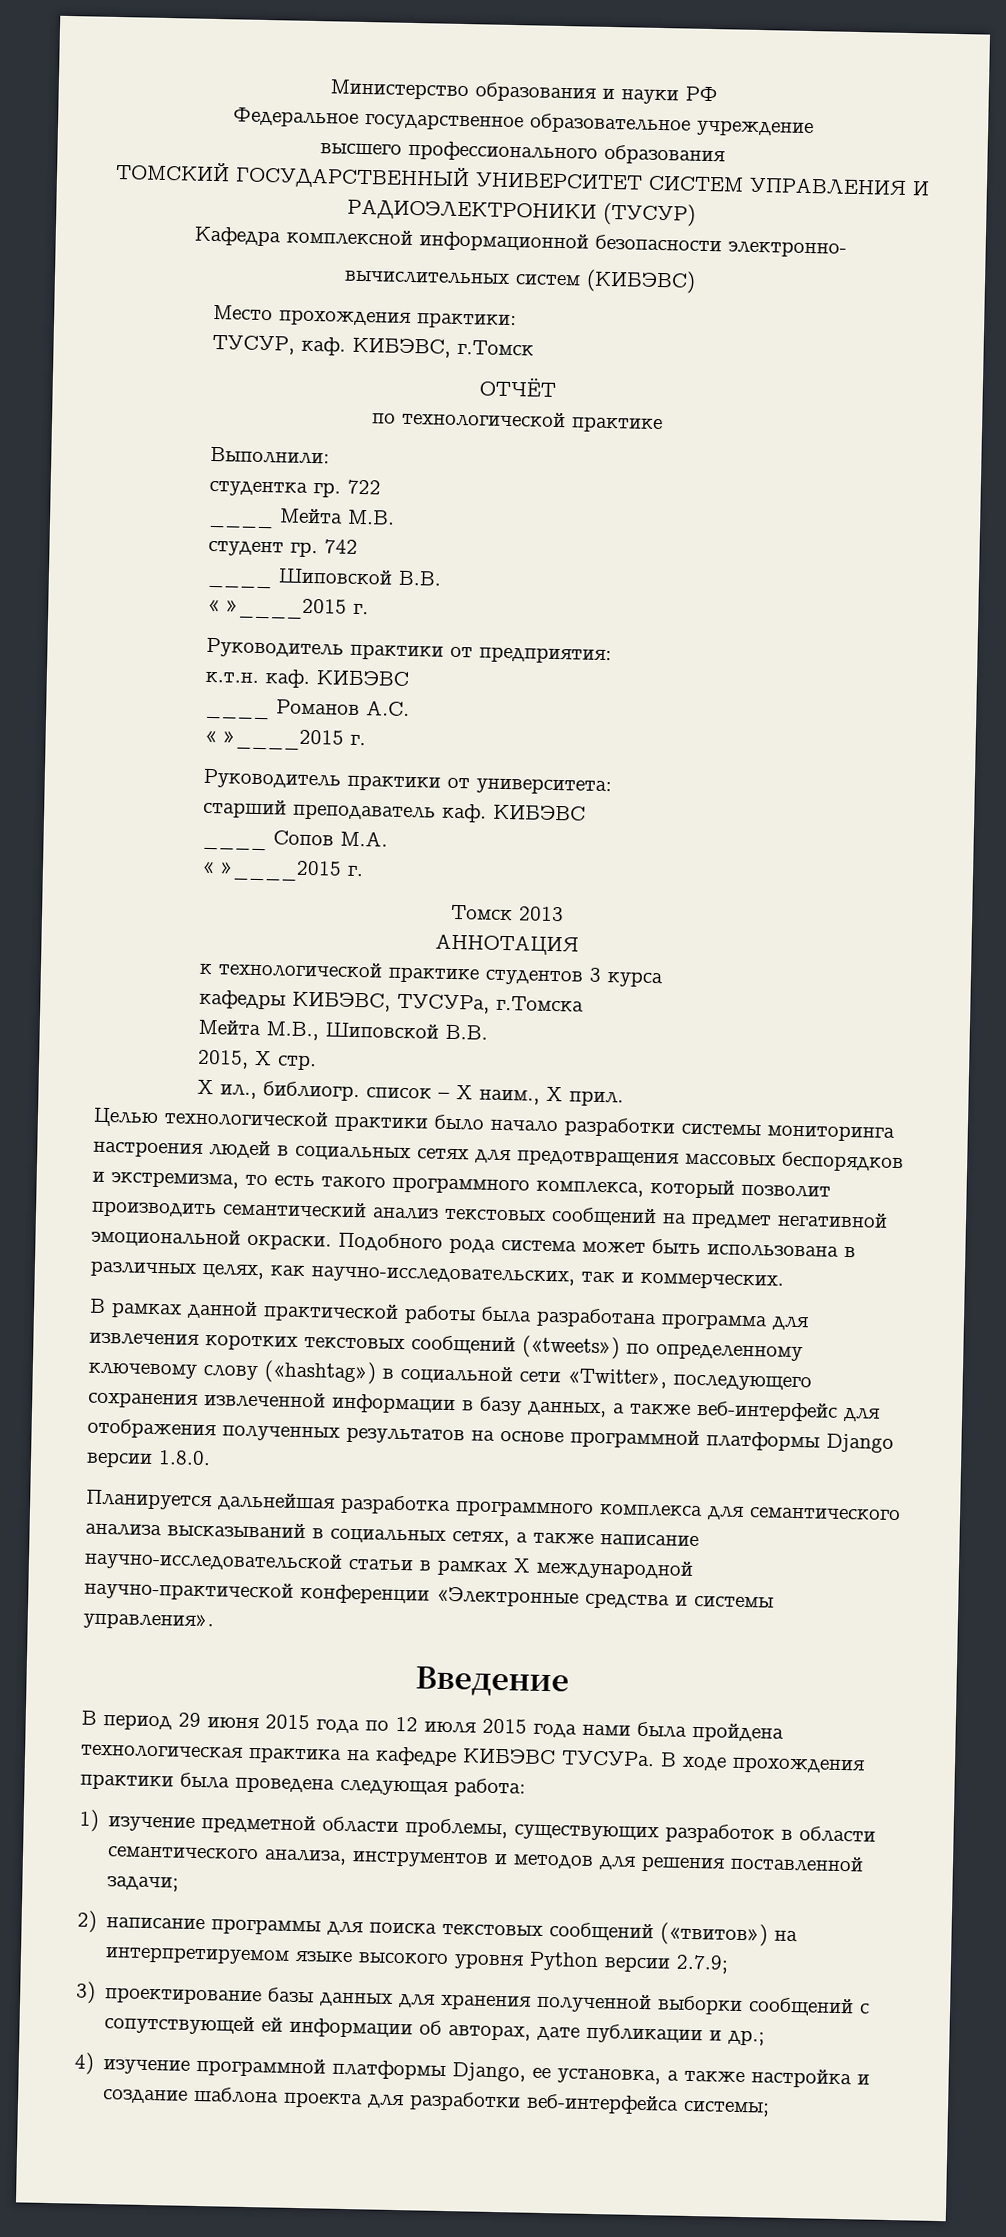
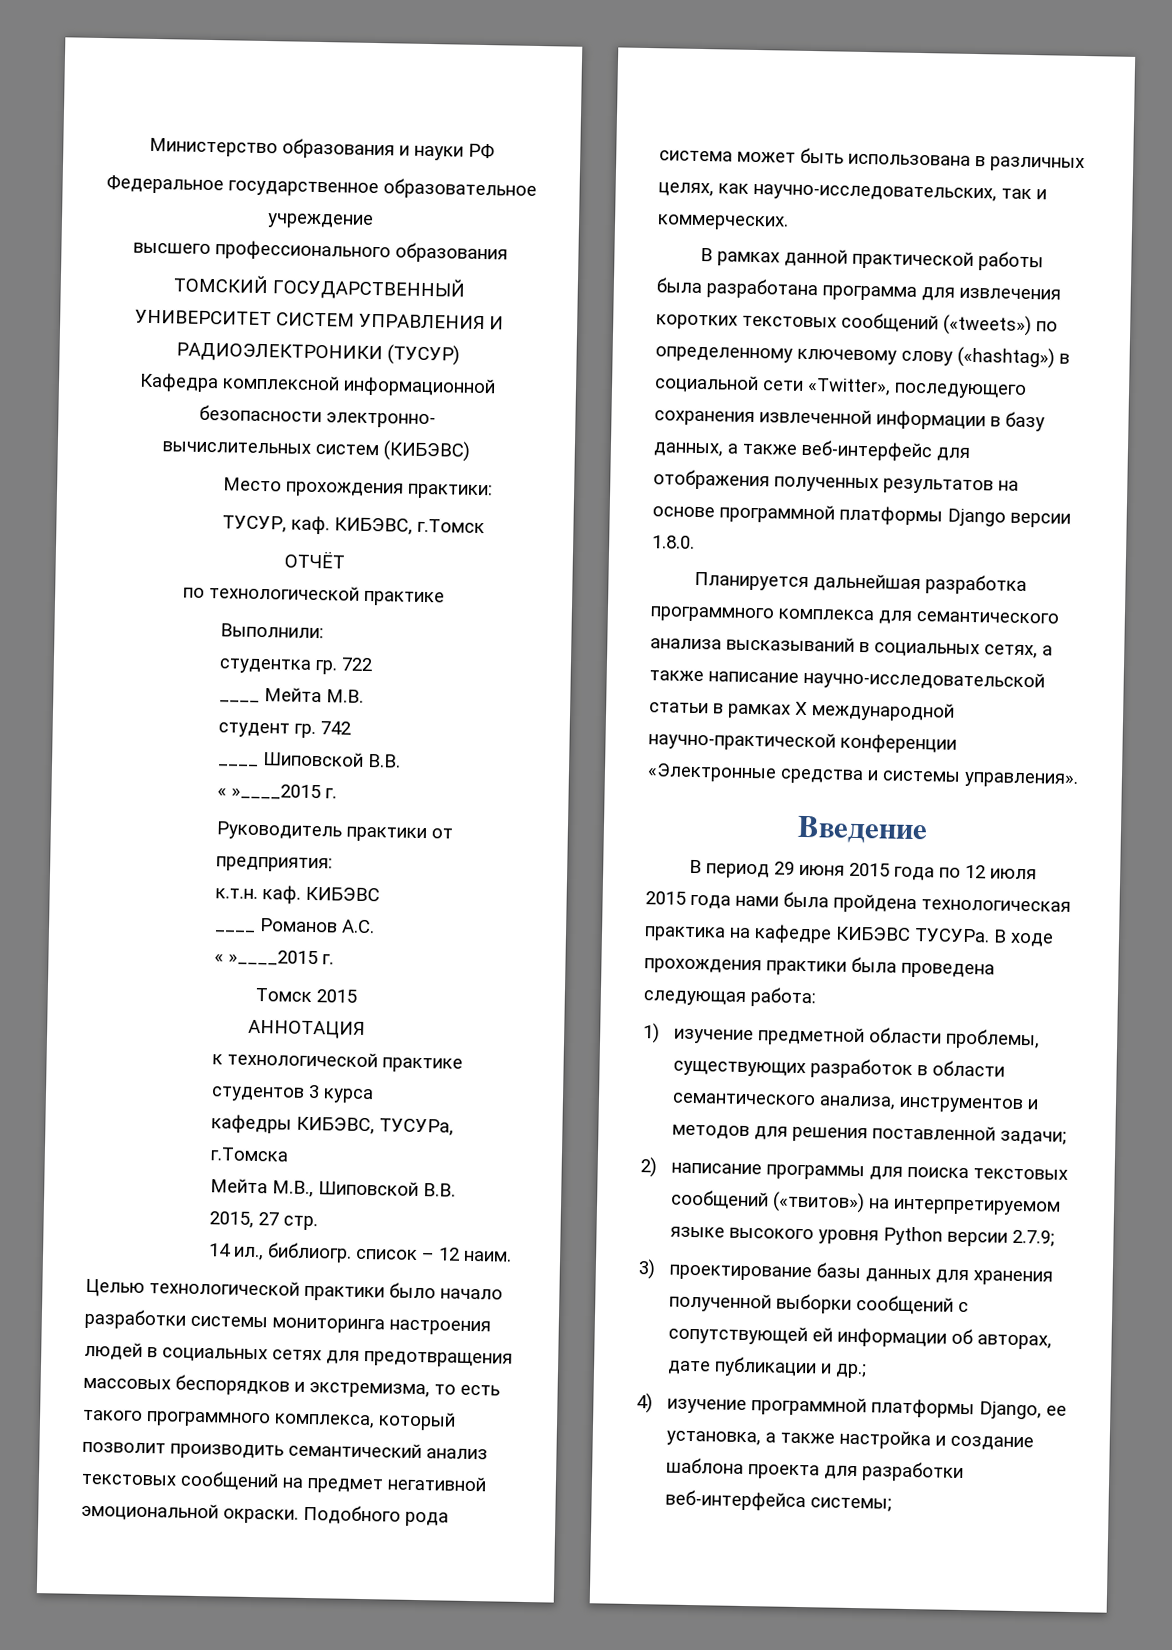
- Руководитель практики от университета:
- старший преподаватель каф. КИБЭВС
- ____ Сопов М.А.
- « »____2015 г.
- Томск 2013
+ Томск 2015
- 2015, Х стр.
+ 2015, 27 стр.
- Х ил., библиогр. список – Х наим., Х прил.
+ 14 ил., библиогр. список – 12 наим.

